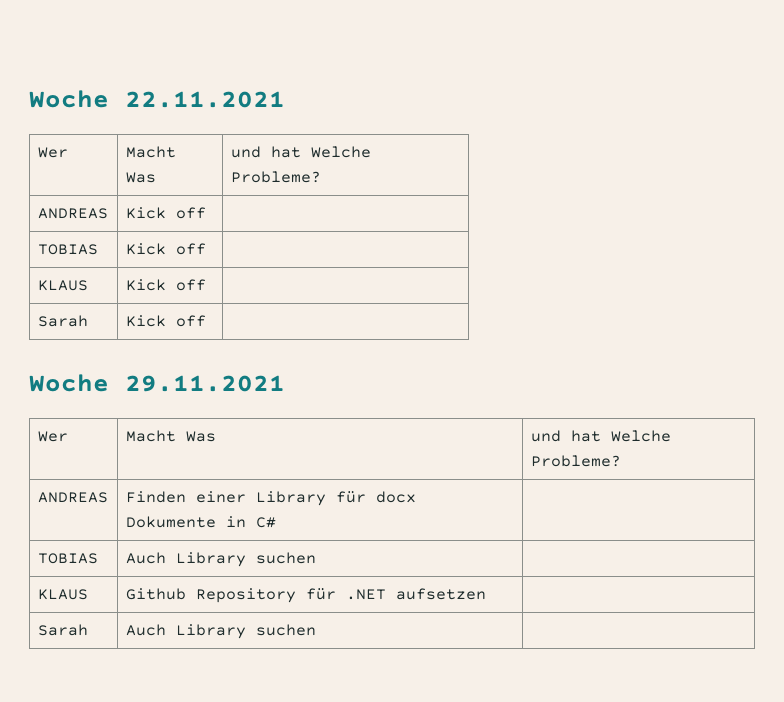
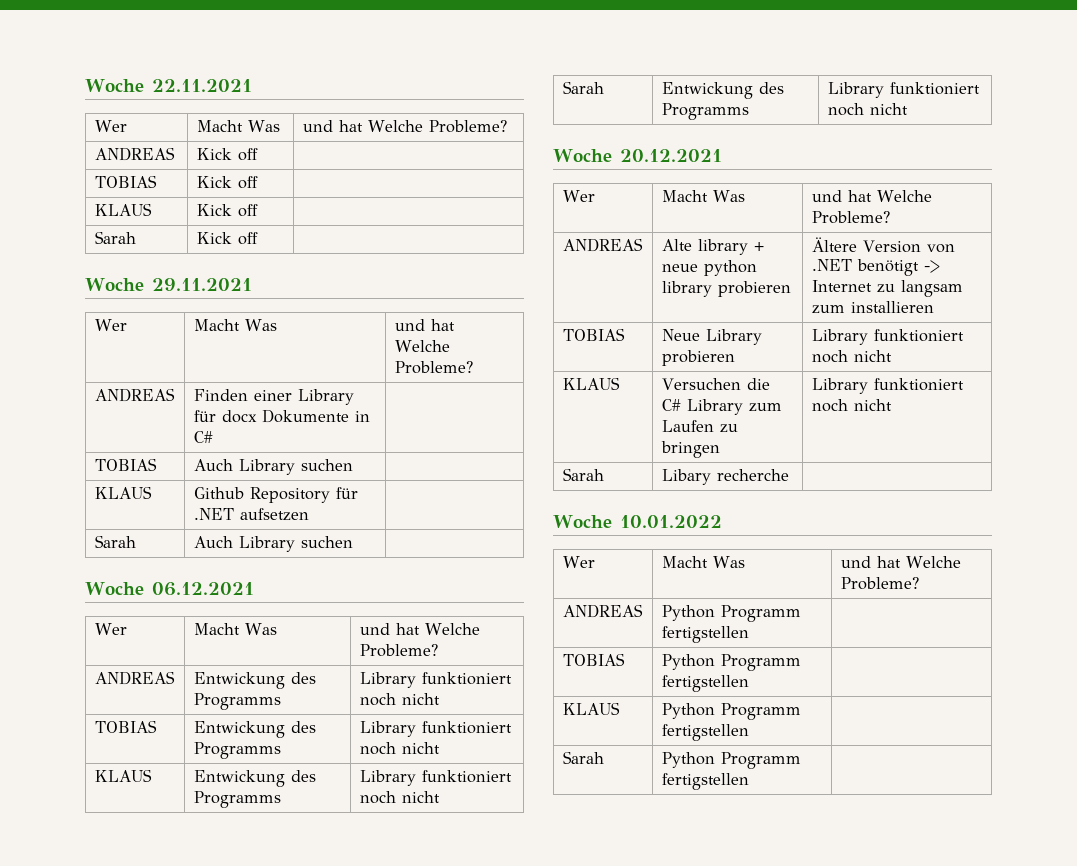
+ Woche 06.12.2021
+ Wer | Macht Was | und hat Welche Probleme?
+ ANDREAS | Entwickung des Programms | Library funktioniert noch nicht
+ TOBIAS | Entwickung des Programms | Library funktioniert noch nicht
+ KLAUS | Entwickung des Programms | Library funktioniert noch nicht
+ Sarah | Entwickung des Programms | Library funktioniert noch nicht
+ Woche 20.12.2021
+ Wer | Macht Was | und hat Welche Probleme?
+ ANDREAS | Alte library + neue python library probieren | Ältere Version von .NET benötigt -> Internet zu langsam zum installieren
+ TOBIAS | Neue Library probieren | Library funktioniert noch nicht
+ KLAUS | Versuchen die C# Library zum Laufen zu bringen | Library funktioniert noch nicht
+ Sarah | Libary recherche |
+ Woche 10.01.2022
+ Wer | Macht Was | und hat Welche Probleme?
+ ANDREAS | Python Programm fertigstellen |
+ TOBIAS | Python Programm fertigstellen |
+ KLAUS | Python Programm fertigstellen |
+ Sarah | Python Programm fertigstellen |

